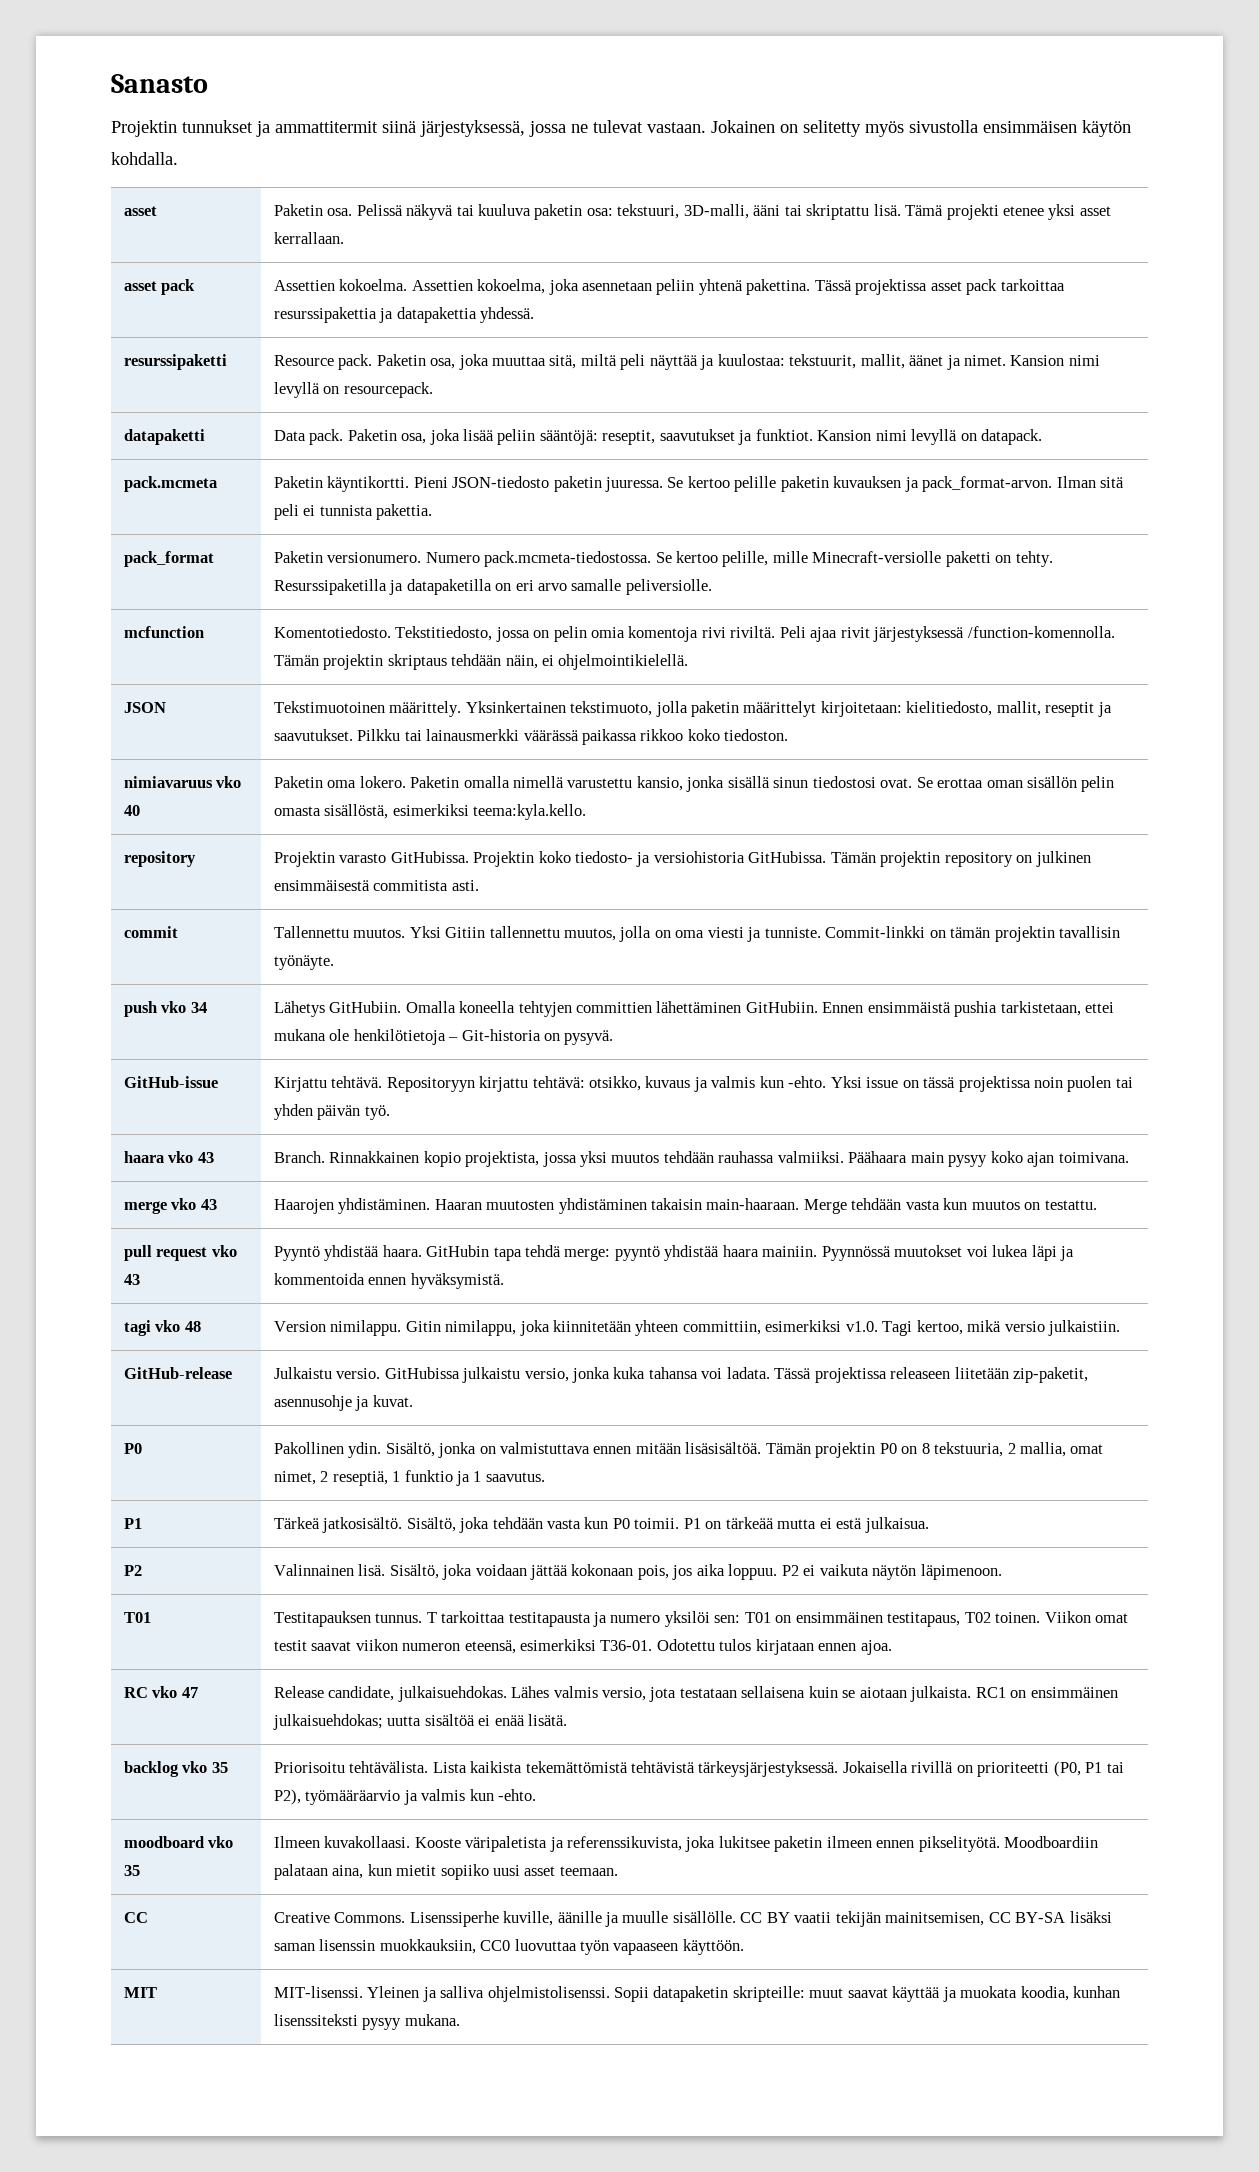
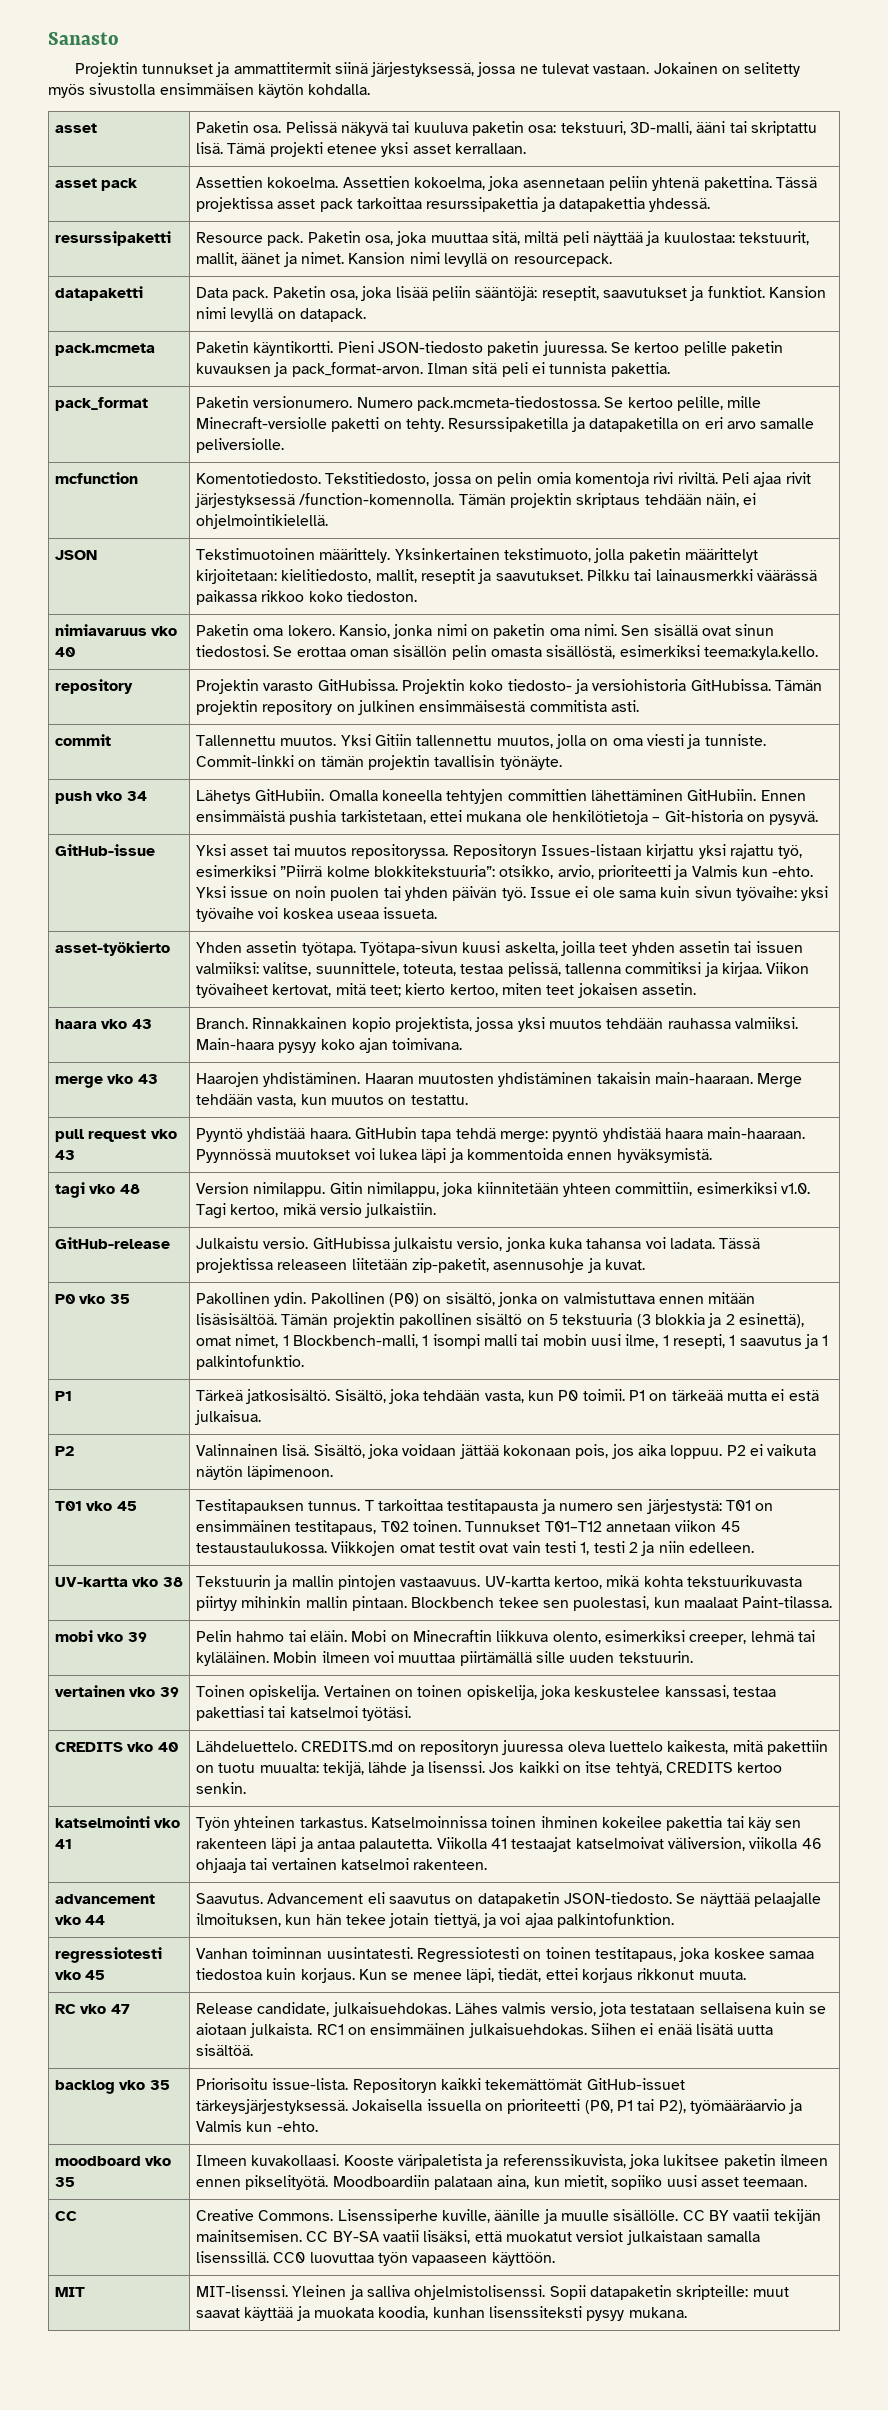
- nimiavaruus vko 40 | Paketin oma lokero. Paketin omalla nimellä varustettu kansio, jonka sisällä sinun tiedostosi ovat. Se erottaa oman sisällön pelin omasta sisällöstä, esimerkiksi teema:kyla.kello.
+ nimiavaruus vko 40 | Paketin oma lokero. Kansio, jonka nimi on paketin oma nimi. Sen sisällä ovat sinun tiedostosi. Se erottaa oman sisällön pelin omasta sisällöstä, esimerkiksi teema:kyla.kello.
- Kirjattu tehtävä. Repositoryyn kirjattu tehtävä: otsikko, kuvaus ja valmis kun -ehto.
+ Yksi asset tai muutos repositoryssa. Repositoryn Issues-listaan kirjattu yksi rajattu työ, esimerkiksi ”Piirrä kolme blokkitekstuuria”: otsikko, arvio, prioriteetti ja Valmis kun -ehto.
- Yksi issue on tässä projektissa noin puolen tai yhden päivän työ.
+ Yksi issue on noin puolen tai yhden päivän työ. Issue ei ole sama kuin sivun työvaihe: yksi työvaihe voi koskea useaa issueta.
+ asset-työkierto | Yhden assetin työtapa. Työtapa-sivun kuusi askelta, joilla teet yhden assetin tai issuen valmiiksi: valitse, suunnittele, toteuta, testaa pelissä, tallenna commitiksi ja kirjaa. Viikon työvaiheet kertovat, mitä teet; kierto kertoo, miten teet jokaisen assetin.
- haara vko 43 | Branch. Rinnakkainen kopio projektista, jossa yksi muutos tehdään rauhassa valmiiksi. Päähaara main pysyy koko ajan toimivana.
+ haara vko 43 | Branch. Rinnakkainen kopio projektista, jossa yksi muutos tehdään rauhassa valmiiksi. Main-haara pysyy koko ajan toimivana.
- merge vko 43 | Haarojen yhdistäminen. Haaran muutosten yhdistäminen takaisin main-haaraan. Merge tehdään vasta kun muutos on testattu.
+ merge vko 43 | Haarojen yhdistäminen. Haaran muutosten yhdistäminen takaisin main-haaraan. Merge tehdään vasta, kun muutos on testattu.
- pull request vko 43 | Pyyntö yhdistää haara. GitHubin tapa tehdä merge: pyyntö yhdistää haara mainiin. Pyynnössä muutokset voi lukea läpi ja kommentoida ennen hyväksymistä.
+ pull request vko 43 | Pyyntö yhdistää haara. GitHubin tapa tehdä merge: pyyntö yhdistää haara main-haaraan. Pyynnössä muutokset voi lukea läpi ja kommentoida ennen hyväksymistä.
  GitHub-release | Julkaistu versio. GitHubissa julkaistu versio, jonka kuka tahansa voi ladata. Tässä projektissa releaseen liitetään zip-paketit, asennusohje ja kuvat.
- P0
+ P0 vko 35
- Sisältö, jonka on valmistuttava ennen mitään lisäsisältöä.
+ Pakollinen (P0) on sisältö, jonka on valmistuttava ennen mitään lisäsisältöä.
- Tämän projektin P0 on 8 tekstuuria, 2 mallia, omat nimet, 2 reseptiä, 1 funktio ja 1 saavutus.
+ Tämän projektin pakollinen sisältö on 5 tekstuuria (3 blokkia ja 2 esinettä), omat nimet, 1 Blockbench-malli, 1 isompi malli tai mobin uusi ilme, 1 resepti, 1 saavutus ja 1 palkintofunktio.
- P1 | Tärkeä jatkosisältö. Sisältö, joka tehdään vasta kun P0 toimii. P1 on tärkeää mutta ei estä julkaisua.
+ P1 | Tärkeä jatkosisältö. Sisältö, joka tehdään vasta, kun P0 toimii. P1 on tärkeää mutta ei estä julkaisua.
- T01 | Testitapauksen tunnus. T tarkoittaa testitapausta ja numero yksilöi sen: T01 on ensimmäinen testitapaus, T02 toinen. Viikon omat testit saavat viikon numeron eteensä, esimerkiksi T36-01. Odotettu tulos kirjataan ennen ajoa.
+ T01 vko 45 | Testitapauksen tunnus. T tarkoittaa testitapausta ja numero sen järjestystä: T01 on ensimmäinen testitapaus, T02 toinen. Tunnukset T01–T12 annetaan viikon 45 testaustaulukossa. Viikkojen omat testit ovat vain testi 1, testi 2 ja niin edelleen.
+ UV-kartta vko 38 | Tekstuurin ja mallin pintojen vastaavuus. UV-kartta kertoo, mikä kohta tekstuurikuvasta piirtyy mihinkin mallin pintaan. Blockbench tekee sen puolestasi, kun maalaat Paint-tilassa.
+ mobi vko 39 | Pelin hahmo tai eläin. Mobi on Minecraftin liikkuva olento, esimerkiksi creeper, lehmä tai kyläläinen. Mobin ilmeen voi muuttaa piirtämällä sille uuden tekstuurin.
+ vertainen vko 39 | Toinen opiskelija. Vertainen on toinen opiskelija, joka keskustelee kanssasi, testaa pakettiasi tai katselmoi työtäsi.
+ CREDITS vko 40 | Lähdeluettelo. CREDITS.md on repositoryn juuressa oleva luettelo kaikesta, mitä pakettiin on tuotu muualta: tekijä, lähde ja lisenssi. Jos kaikki on itse tehtyä, CREDITS kertoo senkin.
+ katselmointi vko 41 | Työn yhteinen tarkastus. Katselmoinnissa toinen ihminen kokeilee pakettia tai käy sen rakenteen läpi ja antaa palautetta. Viikolla 41 testaajat katselmoivat väliversion, viikolla 46 ohjaaja tai vertainen katselmoi rakenteen.
+ advancement vko 44 | Saavutus. Advancement eli saavutus on datapaketin JSON-tiedosto. Se näyttää pelaajalle ilmoituksen, kun hän tekee jotain tiettyä, ja voi ajaa palkintofunktion.
+ regressiotesti vko 45 | Vanhan toiminnan uusintatesti. Regressiotesti on toinen testitapaus, joka koskee samaa tiedostoa kuin korjaus. Kun se menee läpi, tiedät, ettei korjaus rikkonut muuta.
- RC vko 47 | Release candidate, julkaisuehdokas. Lähes valmis versio, jota testataan sellaisena kuin se aiotaan julkaista. RC1 on ensimmäinen julkaisuehdokas; uutta sisältöä ei enää lisätä.
+ RC vko 47 | Release candidate, julkaisuehdokas. Lähes valmis versio, jota testataan sellaisena kuin se aiotaan julkaista. RC1 on ensimmäinen julkaisuehdokas. Siihen ei enää lisätä uutta sisältöä.
- backlog vko 35 | Priorisoitu tehtävälista. Lista kaikista tekemättömistä tehtävistä tärkeysjärjestyksessä. Jokaisella rivillä on prioriteetti (P0, P1 tai P2), työmääräarvio ja valmis kun -ehto.
+ backlog vko 35 | Priorisoitu issue-lista. Repositoryn kaikki tekemättömät GitHub-issuet tärkeysjärjestyksessä. Jokaisella issuella on prioriteetti (P0, P1 tai P2), työmääräarvio ja Valmis kun -ehto.
- moodboard vko 35 | Ilmeen kuvakollaasi. Kooste väripaletista ja referenssikuvista, joka lukitsee paketin ilmeen ennen pikselityötä. Moodboardiin palataan aina, kun mietit sopiiko uusi asset teemaan.
+ moodboard vko 35 | Ilmeen kuvakollaasi. Kooste väripaletista ja referenssikuvista, joka lukitsee paketin ilmeen ennen pikselityötä. Moodboardiin palataan aina, kun mietit, sopiiko uusi asset teemaan.
- CC | Creative Commons. Lisenssiperhe kuville, äänille ja muulle sisällölle. CC BY vaatii tekijän mainitsemisen, CC BY-SA lisäksi saman lisenssin muokkauksiin, CC0 luovuttaa työn vapaaseen käyttöön.
+ CC | Creative Commons. Lisenssiperhe kuville, äänille ja muulle sisällölle. CC BY vaatii tekijän mainitsemisen. CC BY-SA vaatii lisäksi, että muokatut versiot julkaistaan samalla lisenssillä. CC0 luovuttaa työn vapaaseen käyttöön.

